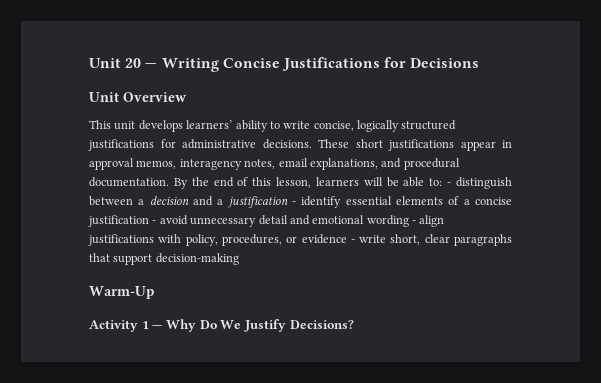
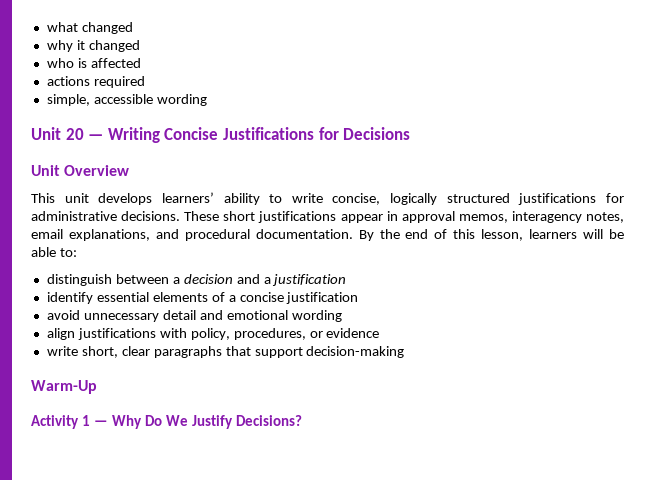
+ what changed
+ why it changed
+ who is affected
+ actions required
+ simple, accessible wording
- By the end of this lesson, learners will be able to: - distinguish between a decision and a justification - identify essential elements of a concise justification - avoid unnecessary detail and emotional wording - align justifications with policy, procedures, or evidence - write short, clear paragraphs that support decision-making
+ By the end of this lesson, learners will be able to:
+ distinguish between a decision and a justification
+ identify essential elements of a concise justification
+ avoid unnecessary detail and emotional wording
+ align justifications with policy, procedures, or evidence
+ write short, clear paragraphs that support decision-making

